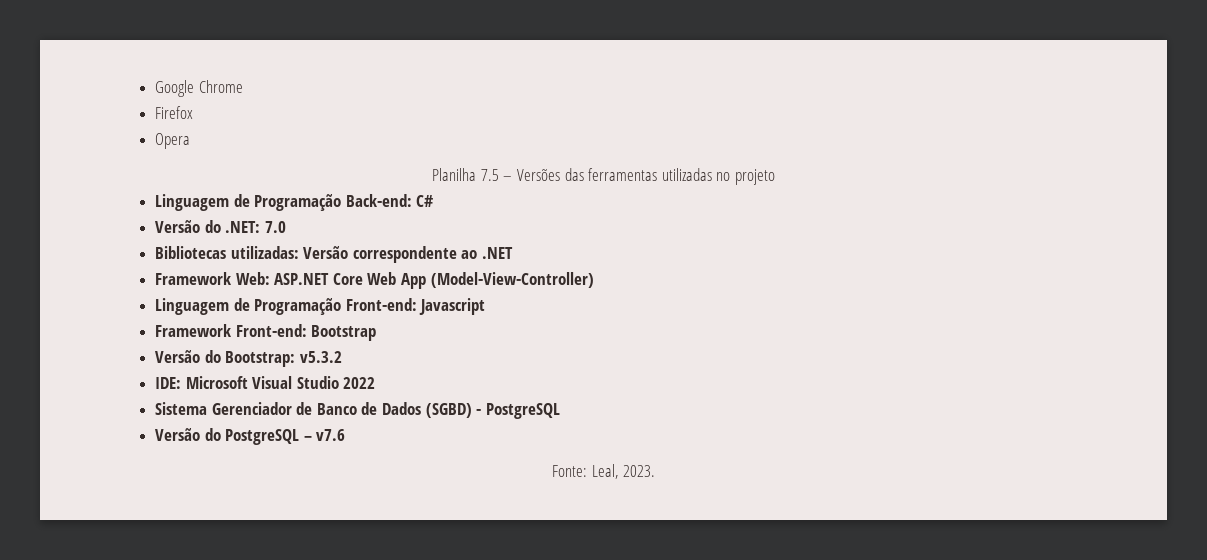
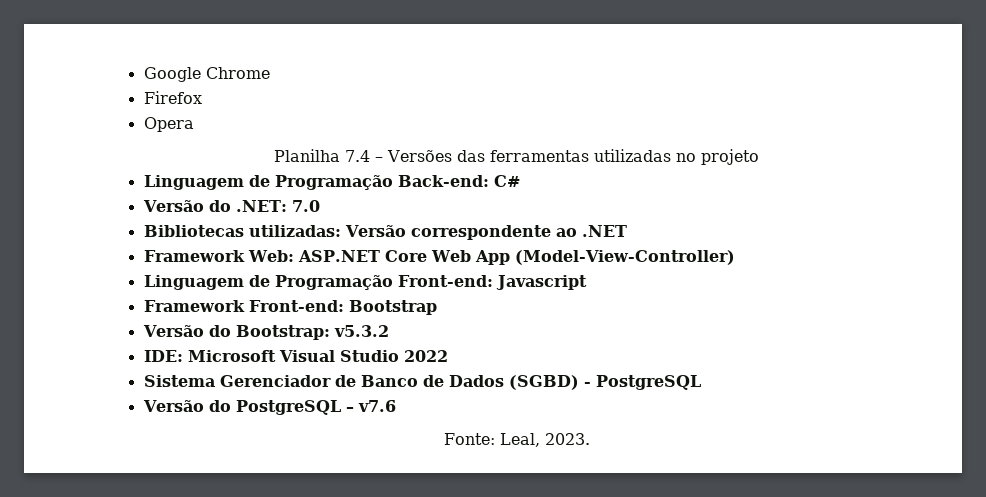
- Planilha 7.5 – Versões das ferramentas utilizadas no projeto
+ Planilha 7.4 – Versões das ferramentas utilizadas no projeto

